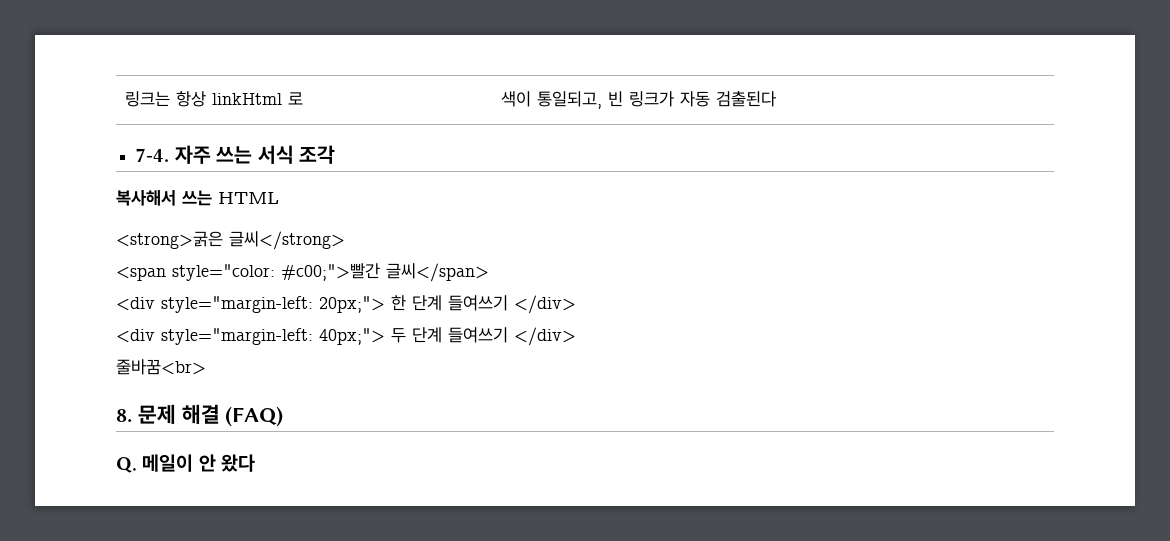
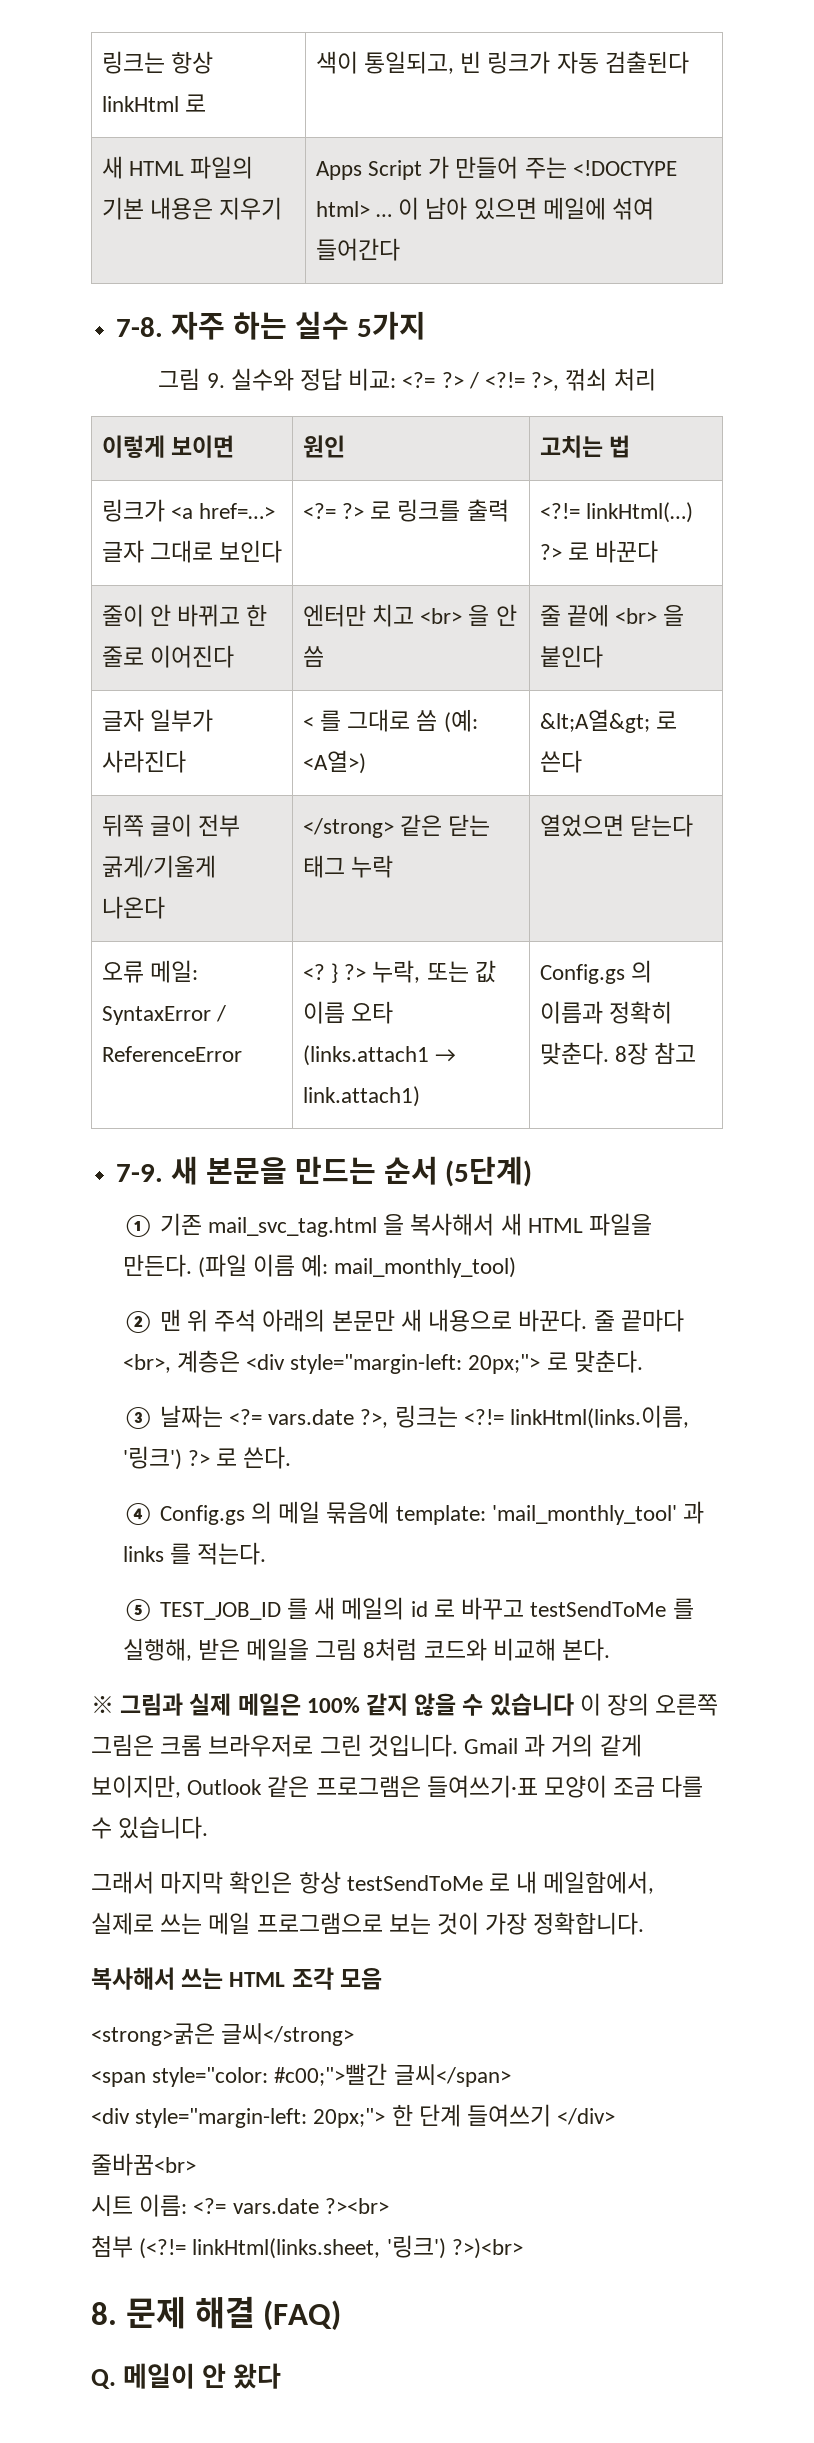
- 7-4. 자주 쓰는 서식 조각
+ 새 HTML 파일의 기본 내용은 지우기 | Apps Script 가 만들어 주는 <!DOCTYPE html> … 이 남아 있으면 메일에 섞여 들어간다
+ 7-8. 자주 하는 실수 5가지
+ 그림 9. 실수와 정답 비교: <?= ?> / <?!= ?>, 꺾쇠 처리
+ 이렇게 보이면 | 원인 | 고치는 법
+ 링크가 <a href=…> 글자 그대로 보인다 | <?= ?> 로 링크를 출력 | <?!= linkHtml(…) ?> 로 바꾼다
+ 줄이 안 바뀌고 한 줄로 이어진다 | 엔터만 치고 <br> 을 안 씀 | 줄 끝에 <br> 을 붙인다
+ 글자 일부가 사라진다 | < 를 그대로 씀 (예: <A열>) | &lt;A열&gt; 로 쓴다
+ 뒤쪽 글이 전부 굵게/기울게 나온다 | </strong> 같은 닫는 태그 누락 | 열었으면 닫는다
+ 오류 메일: SyntaxError / ReferenceError | <? } ?> 누락, 또는 값 이름 오타 (links.attach1 → link.attach1) | Config.gs 의 이름과 정확히 맞춘다. 8장 참고
+ 7-9. 새 본문을 만드는 순서 (5단계)
+ ① 기존 mail_svc_tag.html 을 복사해서 새 HTML 파일을 만든다. (파일 이름 예: mail_monthly_tool)
+ ② 맨 위 주석 아래의 본문만 새 내용으로 바꾼다. 줄 끝마다 <br>, 계층은 <div style="margin-left: 20px;"> 로 맞춘다.
+ ③ 날짜는 <?= vars.date ?>, 링크는 <?!= linkHtml(links.이름, '링크') ?> 로 쓴다.
+ ④ Config.gs 의 메일 묶음에 template: 'mail_monthly_tool' 과 links 를 적는다.
+ ⑤ TEST_JOB_ID 를 새 메일의 id 로 바꾸고 testSendToMe 를 실행해, 받은 메일을 그림 8처럼 코드와 비교해 본다.
+ ※ 그림과 실제 메일은 100% 같지 않을 수 있습니다 이 장의 오른쪽 그림은 크롬 브라우저로 그린 것입니다. Gmail 과 거의 같게 보이지만, Outlook 같은 프로그램은 들여쓰기·표 모양이 조금 다를 수 있습니다.
+ 그래서 마지막 확인은 항상 testSendToMe 로 내 메일함에서, 실제로 쓰는 메일 프로그램으로 보는 것이 가장 정확합니다.
- 복사해서 쓰는 HTML
+ 복사해서 쓰는 HTML 조각 모음
- <div style="margin-left: 40px;"> 두 단계 들여쓰기 </div>
  줄바꿈<br>
+ 시트 이름: <?= vars.date ?><br>
+ 첨부 (<?!= linkHtml(links.sheet, '링크') ?>)<br>

